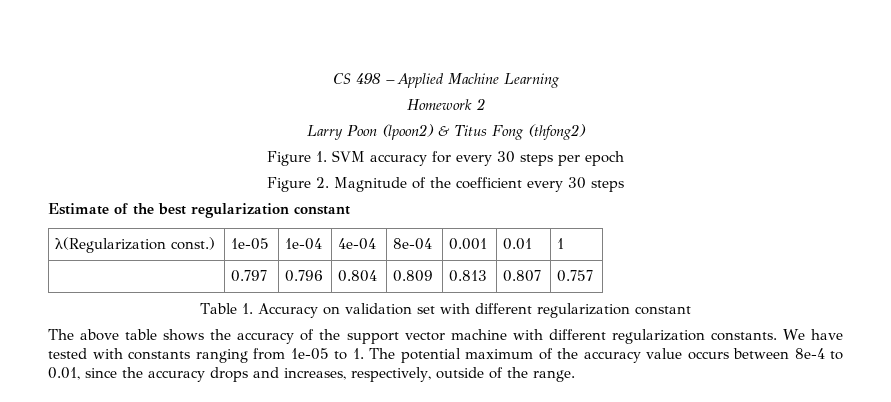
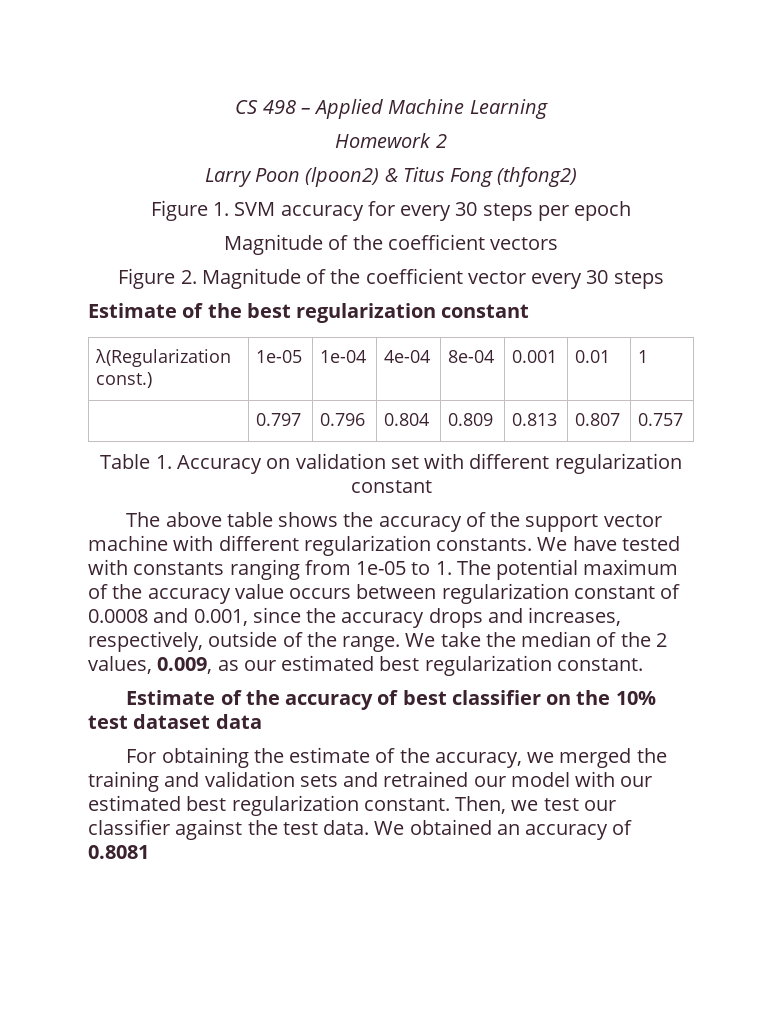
+ Magnitude of the coefficient vectors
- Figure 2. Magnitude of the coefficient every 30 steps
+ Figure 2. Magnitude of the coefficient vector every 30 steps
- We have tested with constants ranging from 1e-05 to 1. The potential maximum of the accuracy value occurs between 8e-4 to 0.01, since the accuracy drops and increases, respectively, outside of the range.
+ We have tested with constants ranging from 1e-05 to 1. The potential maximum of the accuracy value occurs between regularization constant of 0.0008 and 0.001, since the accuracy drops and increases, respectively, outside of the range.
+ We take the median of the 2 values, 0.009, as our estimated best regularization constant.
+ Estimate of the accuracy of best classifier on the 10% test dataset data
+ For obtaining the estimate of the accuracy, we merged the training and validation sets and retrained our model with our estimated best regularization constant. Then, we test our classifier against the test data. We obtained an accuracy of 0.8081

